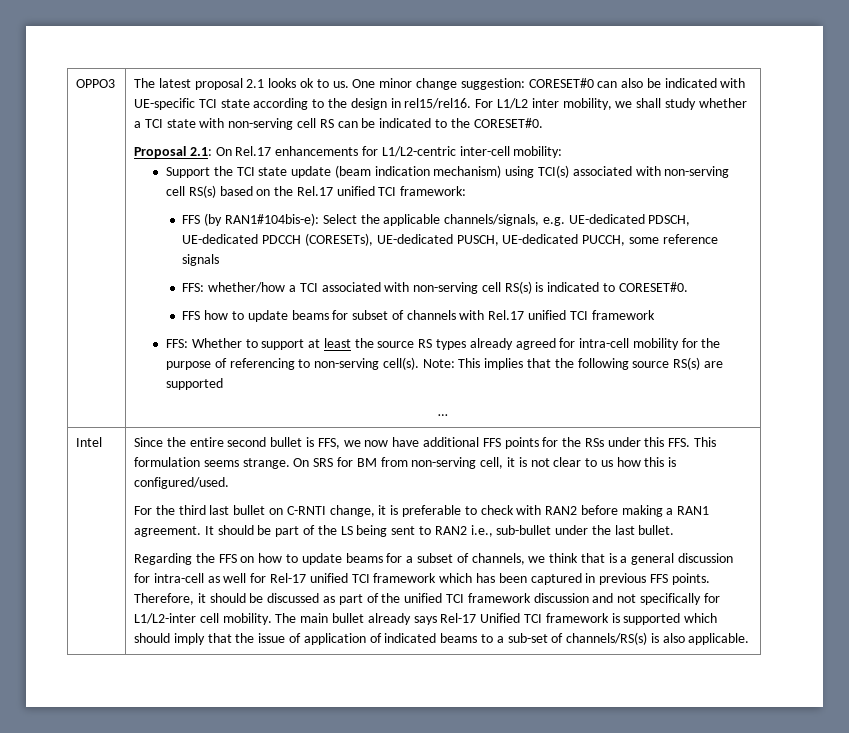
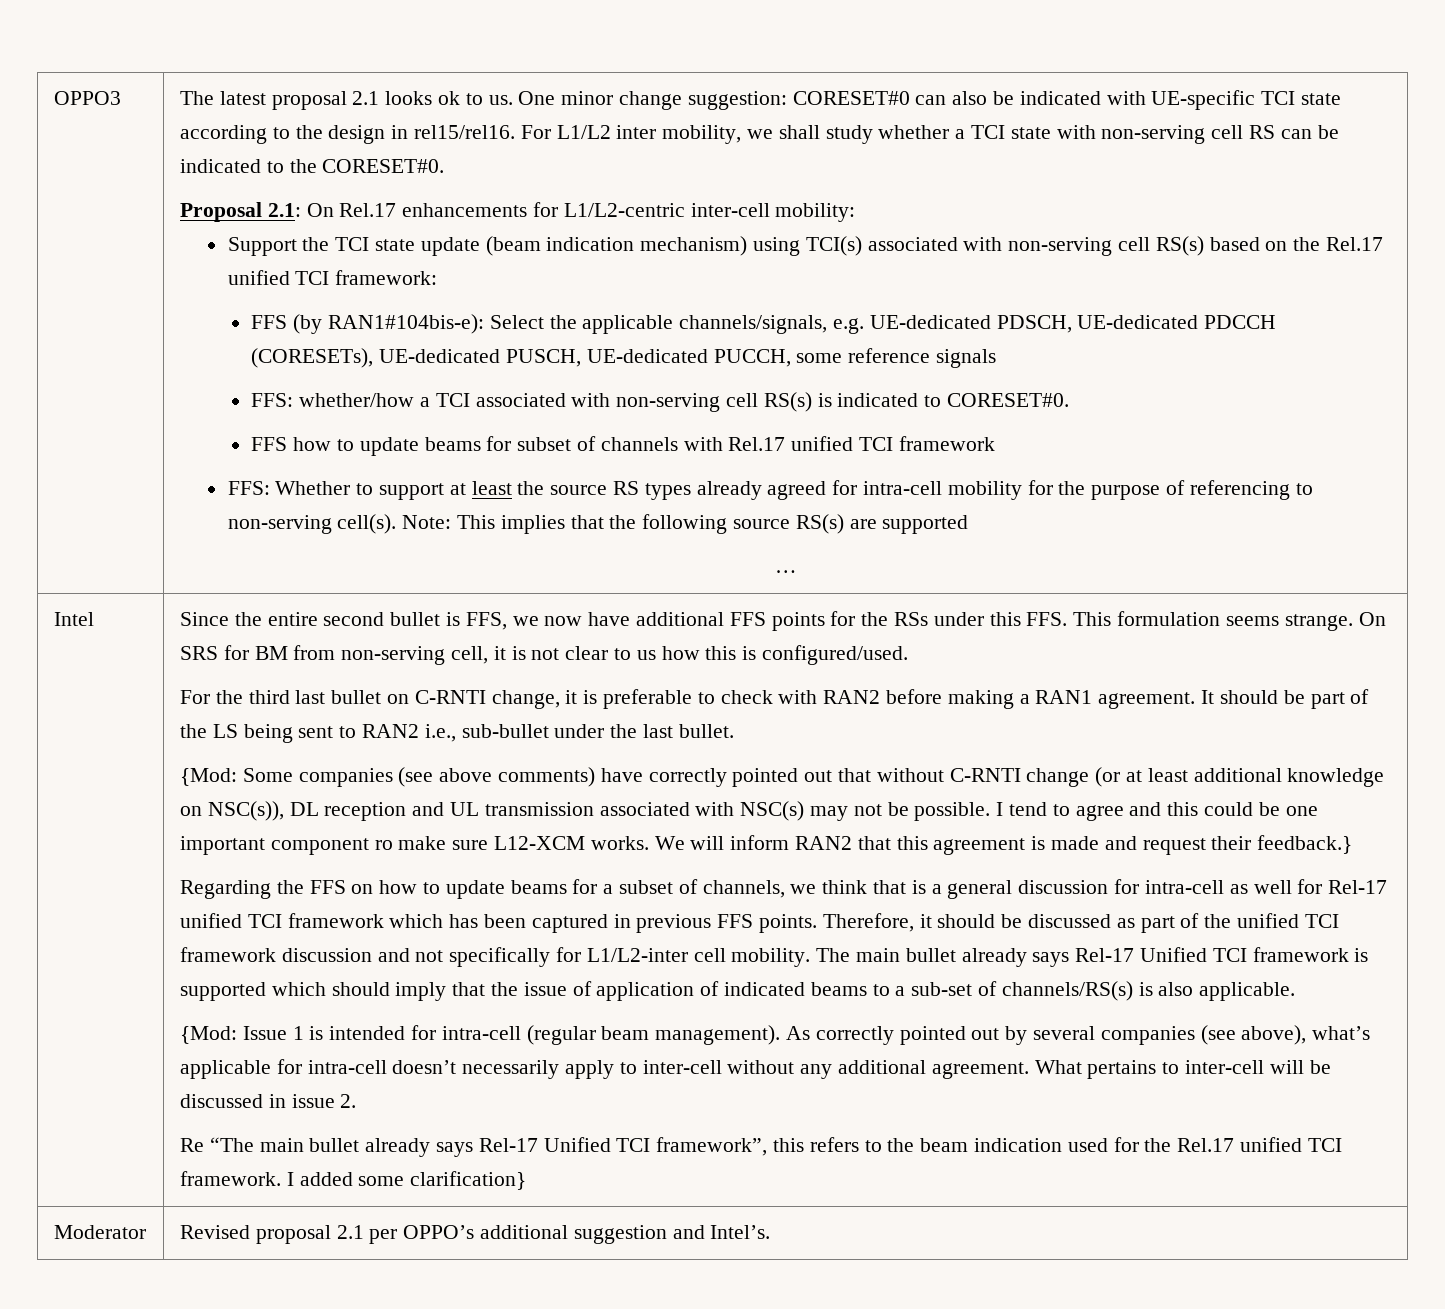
+ {Mod: Some companies (see above comments) have correctly pointed out that without C-RNTI change (or at least additional knowledge on NSC(s)), DL reception and UL transmission associated with NSC(s) may not be possible. I tend to agree and this could be one important component ro make sure L12-XCM works. We will inform RAN2 that this agreement is made and request their feedback.}
+ {Mod: Issue 1 is intended for intra-cell (regular beam management). As correctly pointed out by several companies (see above), what’s applicable for intra-cell doesn’t necessarily apply to inter-cell without any additional agreement. What pertains to inter-cell will be discussed in issue 2.
+ Re “The main bullet already says Rel-17 Unified TCI framework”, this refers to the beam indication used for the Rel.17 unified TCI framework. I added some clarification}
+ Moderator | Revised proposal 2.1 per OPPO’s additional suggestion and Intel’s.

